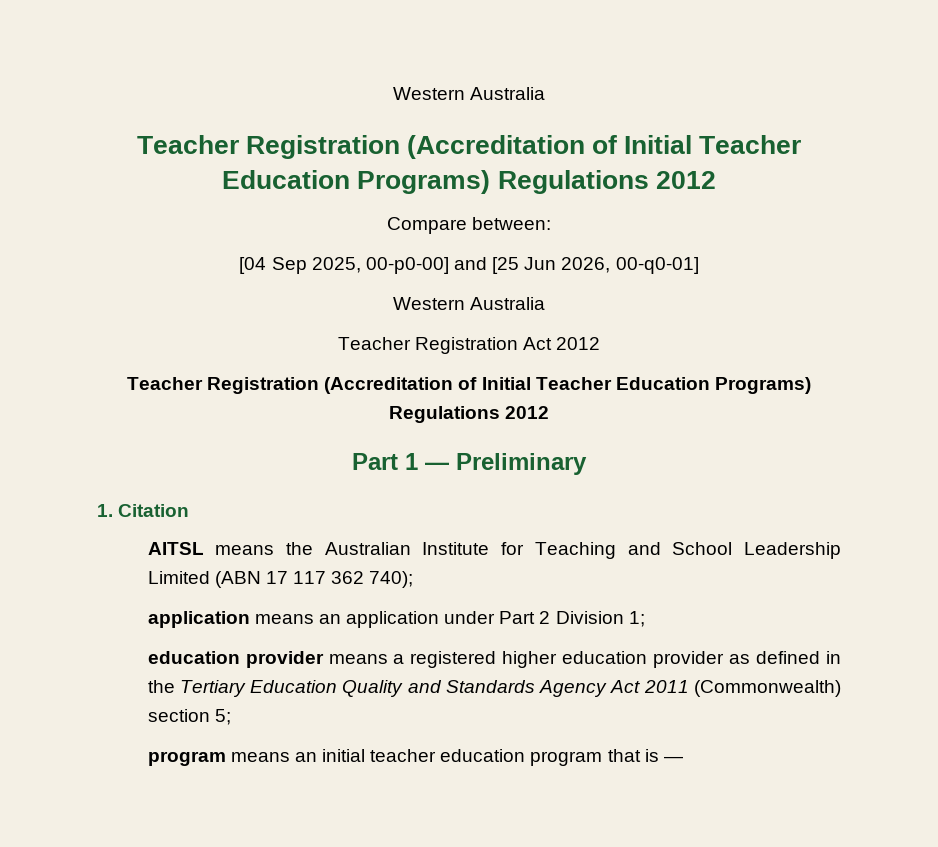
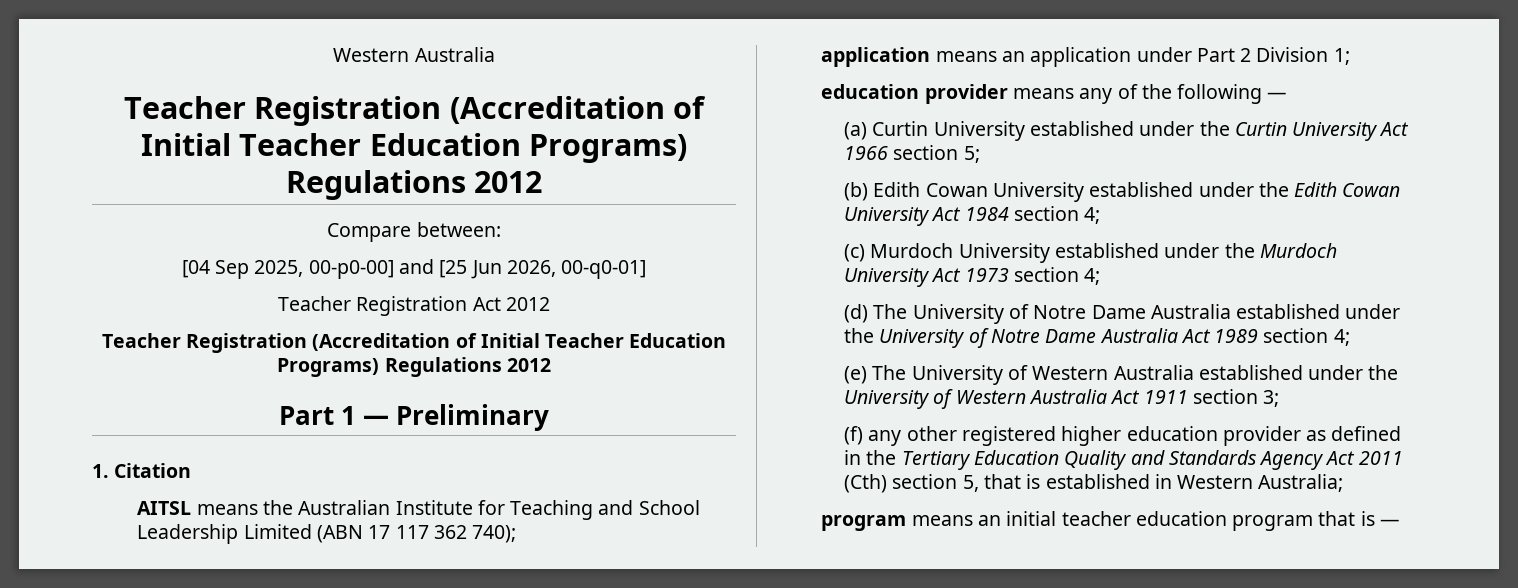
  [04 Sep 2025, 00-p0-00] and [25 Jun 2026, 00-q0-01]
- Western Australia
- education provider means a registered higher education provider as defined in the Tertiary Education Quality and Standards Agency Act 2011 (Commonwealth) section 5;
+ education provider means any of the following —
+ (a) Curtin University established under the Curtin University Act 1966 section 5;
+ (b) Edith Cowan University established under the Edith Cowan University Act 1984 section 4;
+ (c) Murdoch University established under the Murdoch University Act 1973 section 4;
+ (d) The University of Notre Dame Australia established under the University of Notre Dame Australia Act 1989 section 4;
+ (e) The University of Western Australia established under the University of Western Australia Act 1911 section 3;
+ (f) any other registered higher education provider as defined in the Tertiary Education Quality and Standards Agency Act 2011 (Cth) section 5, that is established in Western Australia;

